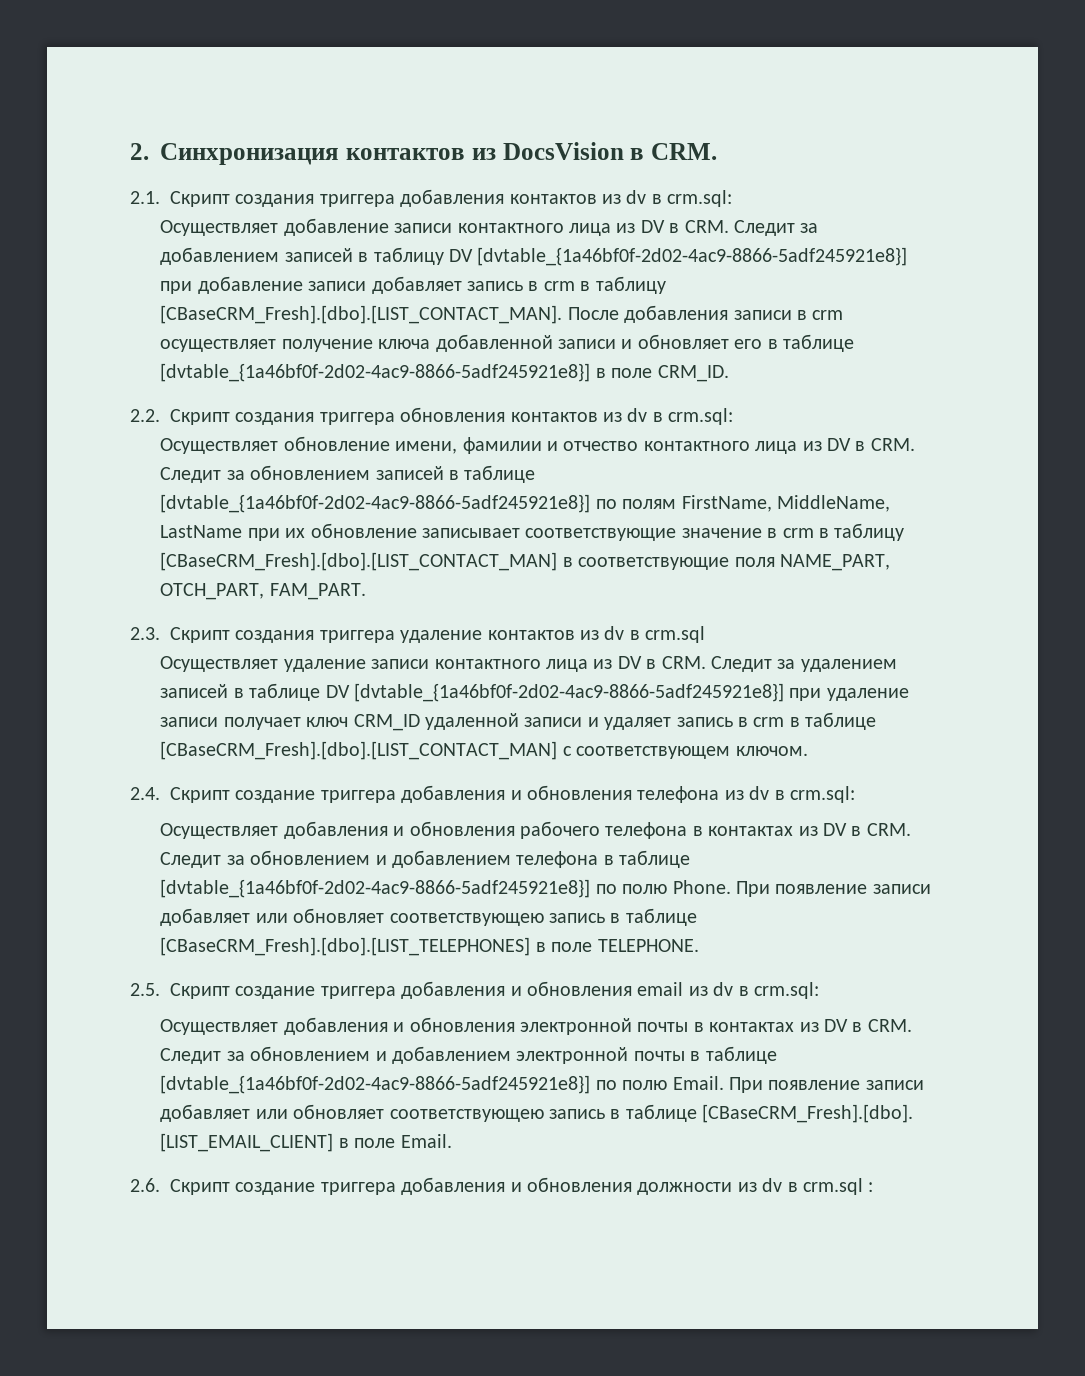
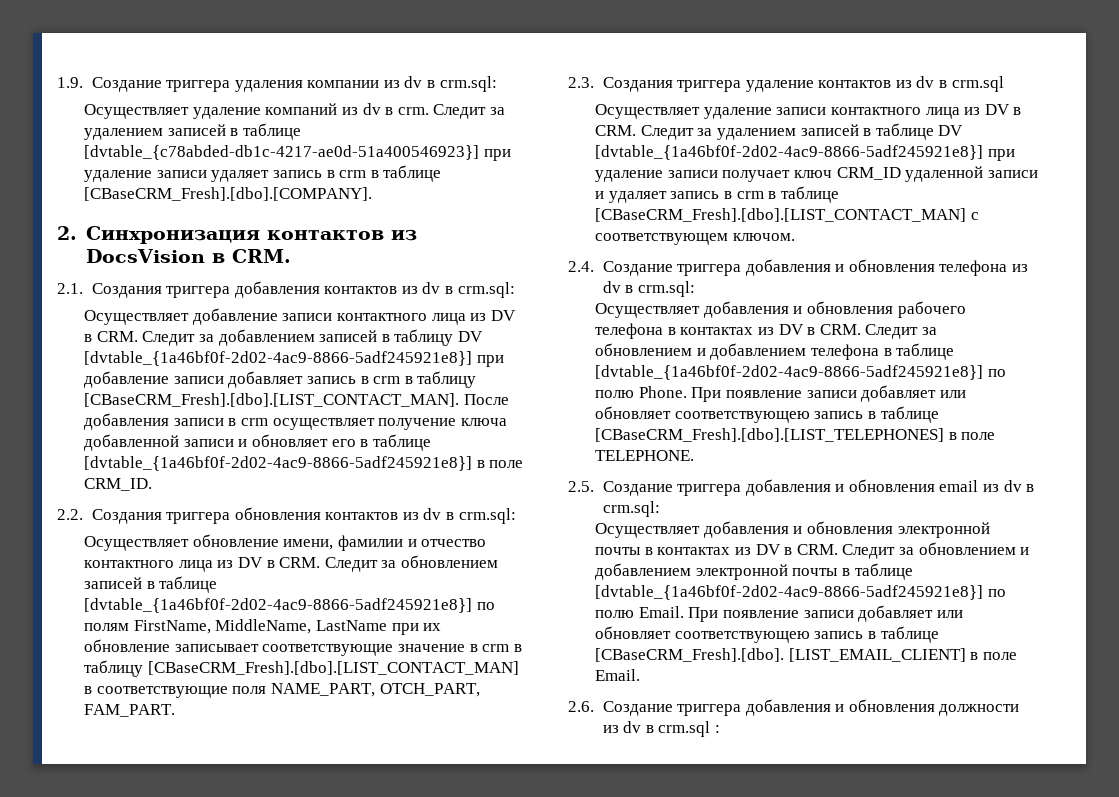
+ 1.9. Создание триггера удаления компании из dv в crm.sql:
+ Осуществляет удаление компаний из dv в crm. Следит за удалением записей в таблице [dvtable_{c78abded-db1c-4217-ae0d-51a400546923}] при удаление записи удаляет запись в crm в таблице [CBaseCRM_Fresh].[dbo].[COMPANY].
- 2.1. Скрипт создания триггера добавления контактов из dv в crm.sql:
+ 2.1. Создания триггера добавления контактов из dv в crm.sql:
- 2.2. Скрипт создания триггера обновления контактов из dv в crm.sql:
+ 2.2. Создания триггера обновления контактов из dv в crm.sql:
- 2.3. Скрипт создания триггера удаление контактов из dv в crm.sql
+ 2.3. Создания триггера удаление контактов из dv в crm.sql
- 2.4. Скрипт создание триггера добавления и обновления телефона из dv в crm.sql:
+ 2.4. Создание триггера добавления и обновления телефона из dv в crm.sql:
- 2.5. Скрипт создание триггера добавления и обновления email из dv в crm.sql:
+ 2.5. Создание триггера добавления и обновления email из dv в crm.sql:
- 2.6. Скрипт создание триггера добавления и обновления должности из dv в crm.sql :
+ 2.6. Создание триггера добавления и обновления должности из dv в crm.sql :

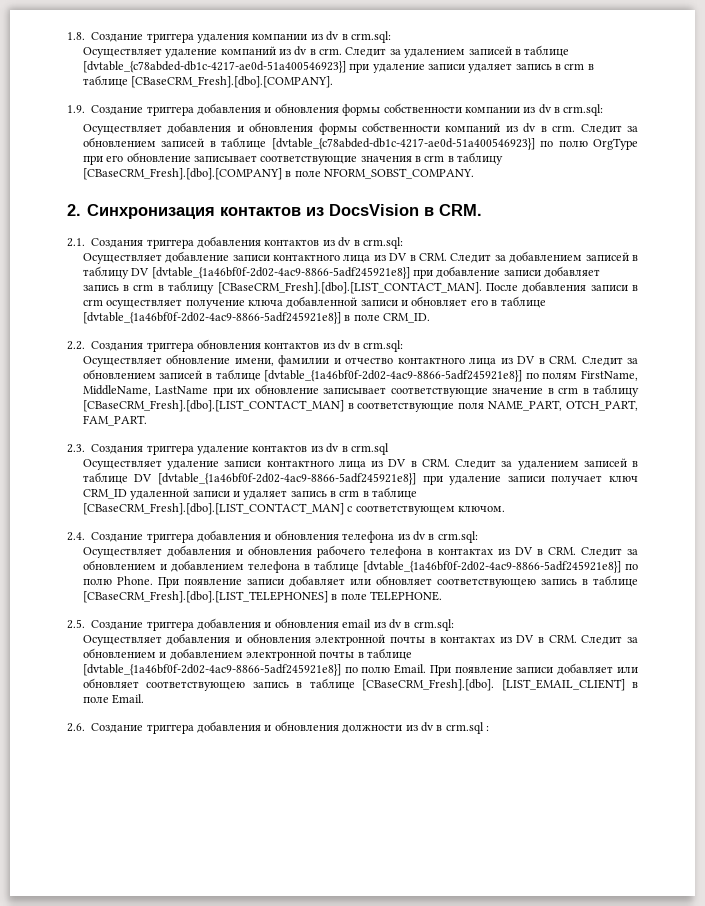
- 1.9. Создание триггера удаления компании из dv в crm.sql:
+ 1.8. Создание триггера удаления компании из dv в crm.sql:
+ 1.9. Создание триггера добавления и обновления формы собственности компании из dv в crm.sql:
+ Осуществляет добавления и обновления формы собственности компаний из dv в crm. Следит за обновлением записей в таблице [dvtable_{c78abded-db1c-4217-ae0d-51a400546923}] по полю OrgType при его обновление записывает соответствующие значения в crm в таблицу [CBaseCRM_Fresh].[dbo].[COMPANY] в поле NFORM_SOBST_COMPANY.

